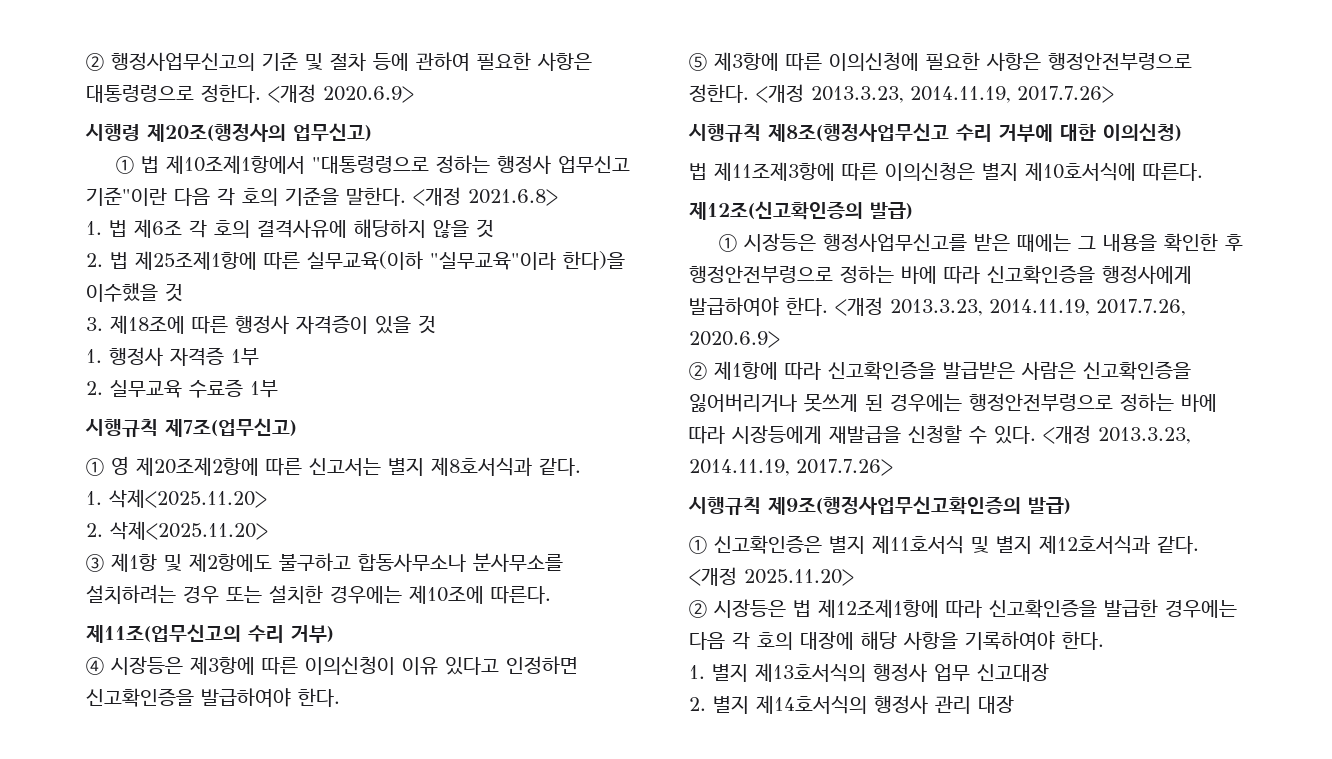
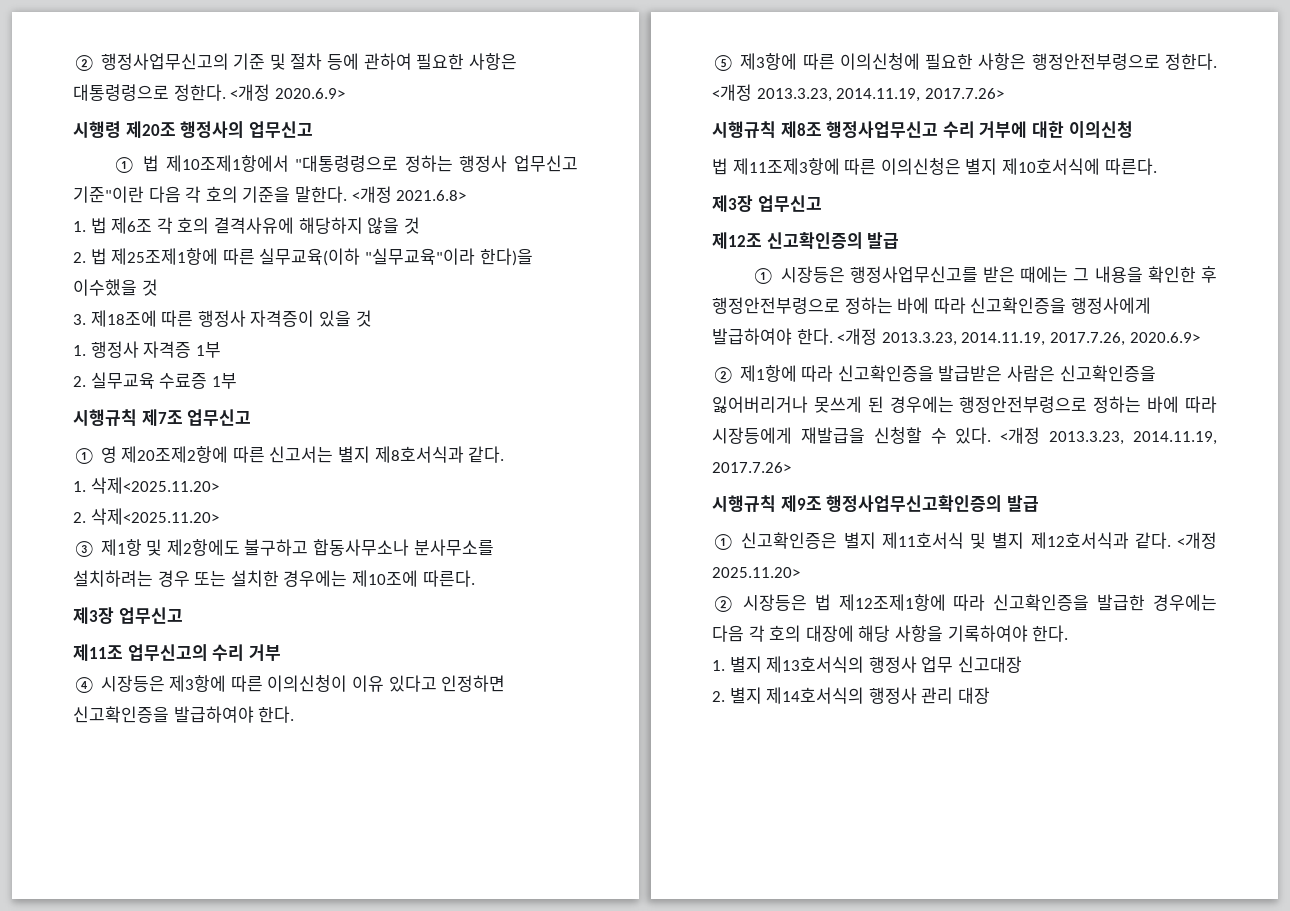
- 시행령 제20조(행정사의 업무신고)
+ 시행령 제20조 행정사의 업무신고
- 시행규칙 제7조(업무신고)
+ 시행규칙 제7조 업무신고
  ③ 제1항 및 제2항에도 불구하고 합동사무소나 분사무소를 설치하려는 경우 또는 설치한 경우에는 제10조에 따른다.
- 제11조(업무신고의 수리 거부)
+ 제3장 업무신고
+ 제11조 업무신고의 수리 거부
- 시행규칙 제8조(행정사업무신고 수리 거부에 대한 이의신청)
+ 시행규칙 제8조 행정사업무신고 수리 거부에 대한 이의신청
  법 제11조제3항에 따른 이의신청은 별지 제10호서식에 따른다.
- 제12조(신고확인증의 발급)
+ 제3장 업무신고
+ 제12조 신고확인증의 발급
- 시행규칙 제9조(행정사업무신고확인증의 발급)
+ 시행규칙 제9조 행정사업무신고확인증의 발급

